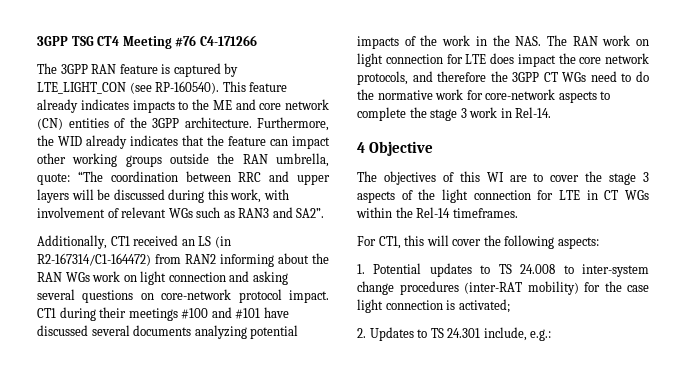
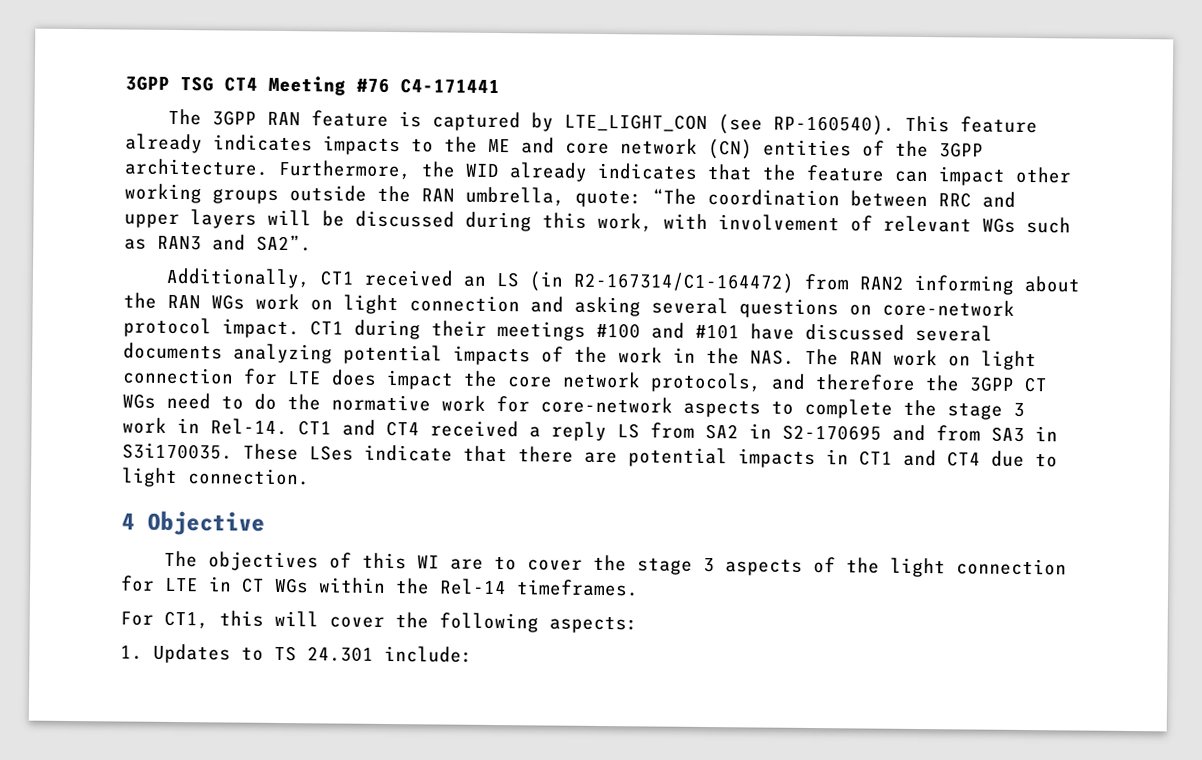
- 3GPP TSG CT4 Meeting #76 C4-171266
+ 3GPP TSG CT4 Meeting #76 C4-171441
+ CT1 and CT4 received a reply LS from SA2 in S2-170695 and from SA3 in S3i170035. These LSes indicate that there are potential impacts in CT1 and CT4 due to light connection.
- 1. Potential updates to TS 24.008 to inter-system change procedures (inter-RAT mobility) for the case light connection is activated;
- 2. Updates to TS 24.301 include, e.g.:
+ 1. Updates to TS 24.301 include:

